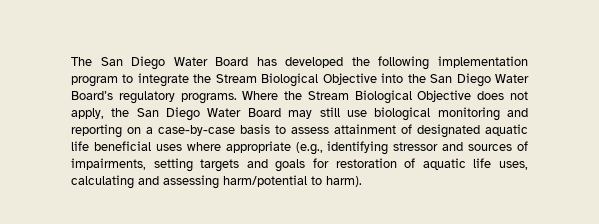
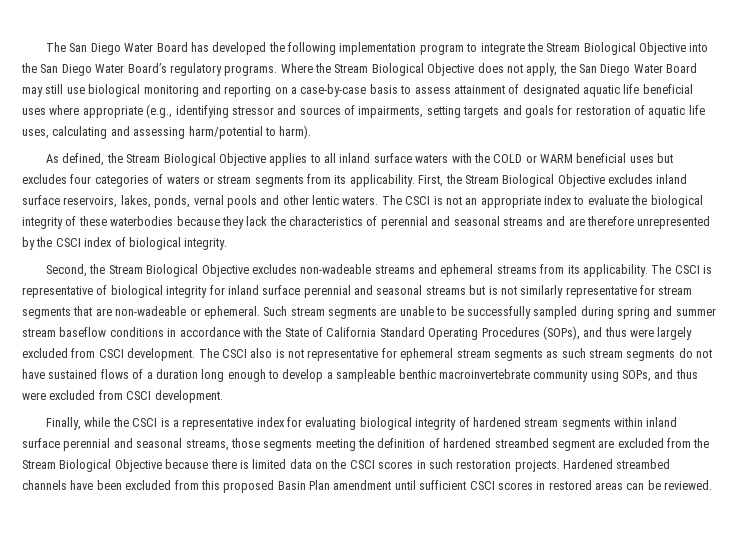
+ As defined, the Stream Biological Objective applies to all inland surface waters with the COLD or WARM beneficial uses but excludes four categories of waters or stream segments from its applicability. First, the Stream Biological Objective excludes inland surface reservoirs, lakes, ponds, vernal pools and other lentic waters. The CSCI is not an appropriate index to evaluate the biological integrity of these waterbodies because they lack the characteristics of perennial and seasonal streams and are therefore unrepresented by the CSCI index of biological integrity.
+ Second, the Stream Biological Objective excludes non-wadeable streams and ephemeral streams from its applicability. The CSCI is representative of biological integrity for inland surface perennial and seasonal streams but is not similarly representative for stream segments that are non-wadeable or ephemeral. Such stream segments are unable to be successfully sampled during spring and summer stream baseflow conditions in accordance with the State of California Standard Operating Procedures (SOPs), and thus were largely excluded from CSCI development. The CSCI also is not representative for ephemeral stream segments as such stream segments do not have sustained flows of a duration long enough to develop a sampleable benthic macroinvertebrate community using SOPs, and thus were excluded from CSCI development.
+ Finally, while the CSCI is a representative index for evaluating biological integrity of hardened stream segments within inland surface perennial and seasonal streams, those segments meeting the definition of hardened streambed segment are excluded from the Stream Biological Objective because there is limited data on the CSCI scores in such restoration projects. Hardened streambed channels have been excluded from this proposed Basin Plan amendment until sufficient CSCI scores in restored areas can be reviewed.

